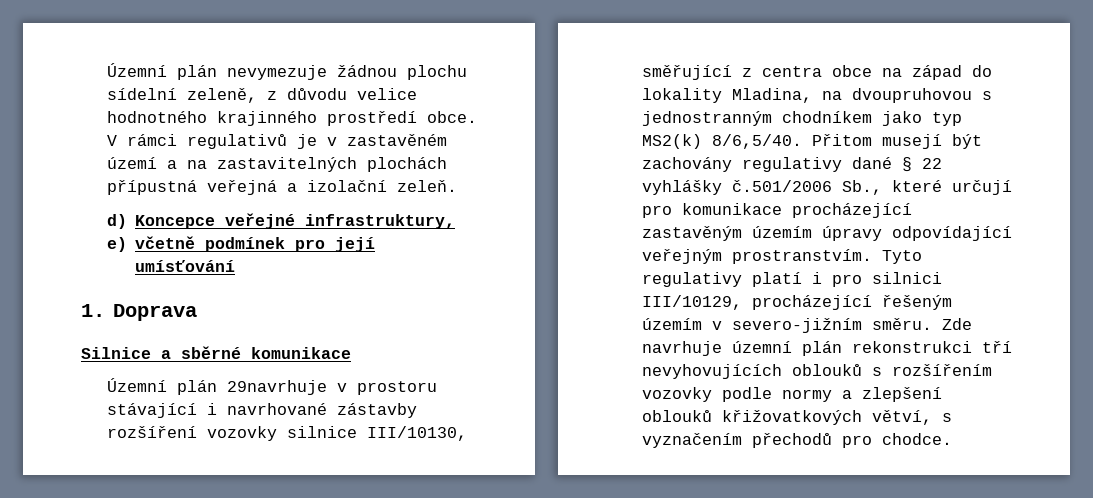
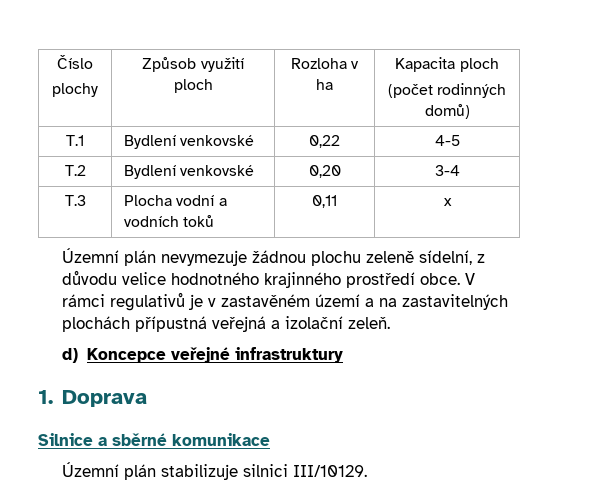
+ Číslo
+ plochy | Způsob využití ploch | Rozloha v ha | Kapacita ploch
+ (počet rodinných domů)
+ T.1 | Bydlení venkovské | 0,22 | 4-5
+ T.2 | Bydlení venkovské | 0,20 | 3-4
+ T.3 | Plocha vodní a vodních toků | 0,11 | x
- Územní plán nevymezuje žádnou plochu sídelní zeleně, z důvodu velice hodnotného krajinného prostředí obce.
+ Územní plán nevymezuje žádnou plochu zeleně sídelní, z důvodu velice hodnotného krajinného prostředí obce.
- d) Koncepce veřejné infrastruktury,
- e) včetně podmínek pro její umísťování
+ d) Koncepce veřejné infrastruktury
- Územní plán 29navrhuje v prostoru stávající i navrhované zástavby rozšíření vozovky silnice III/10130, směřující z centra obce na západ do lokality Mladina, na dvoupruhovou s jednostranným chodníkem jako typ MS2(k) 8/6,5/40. Přitom musejí být zachovány regulativy dané § 22 vyhlášky č.501/2006 Sb., které určují pro komunikace procházející zastavěným územím úpravy odpovídající veřejným prostranstvím. Tyto regulativy platí i pro silnici III/10129, procházející řešeným územím v severo-jižním směru. Zde navrhuje územní plán rekonstrukci tří nevyhovujících oblouků s rozšířením vozovky podle normy a zlepšení oblouků křižovatkových větví, s vyznačením přechodů pro chodce.
+ Územní plán stabilizuje silnici III/10129.

